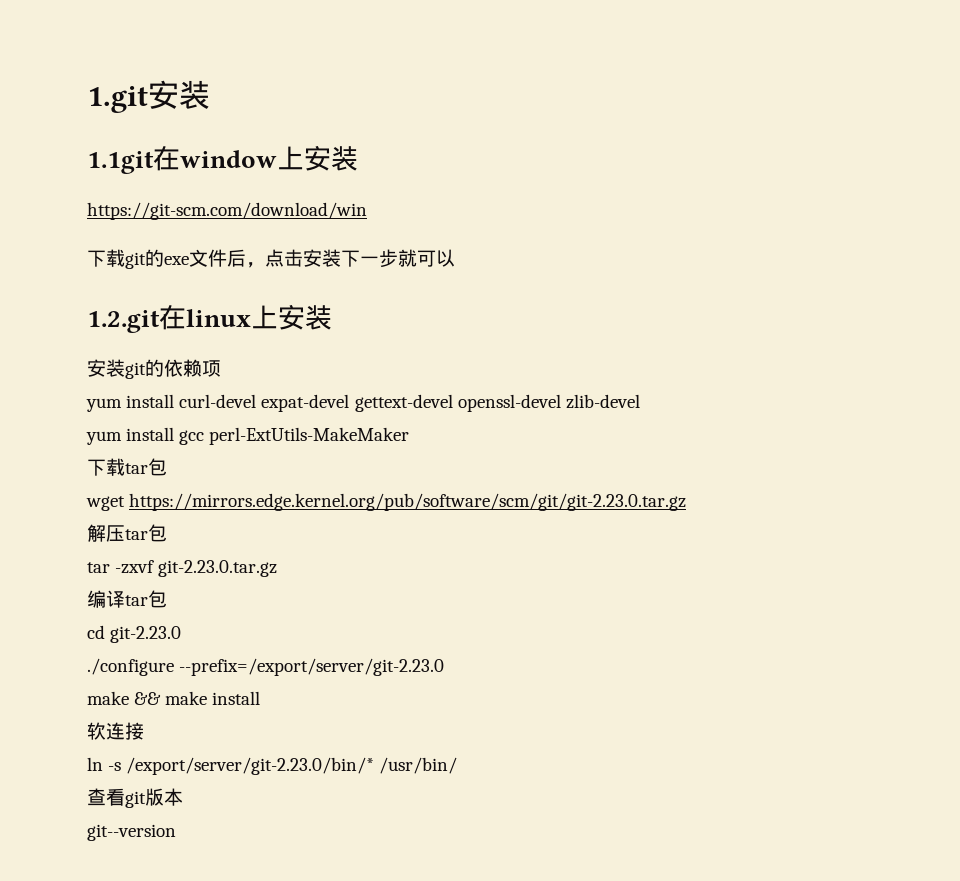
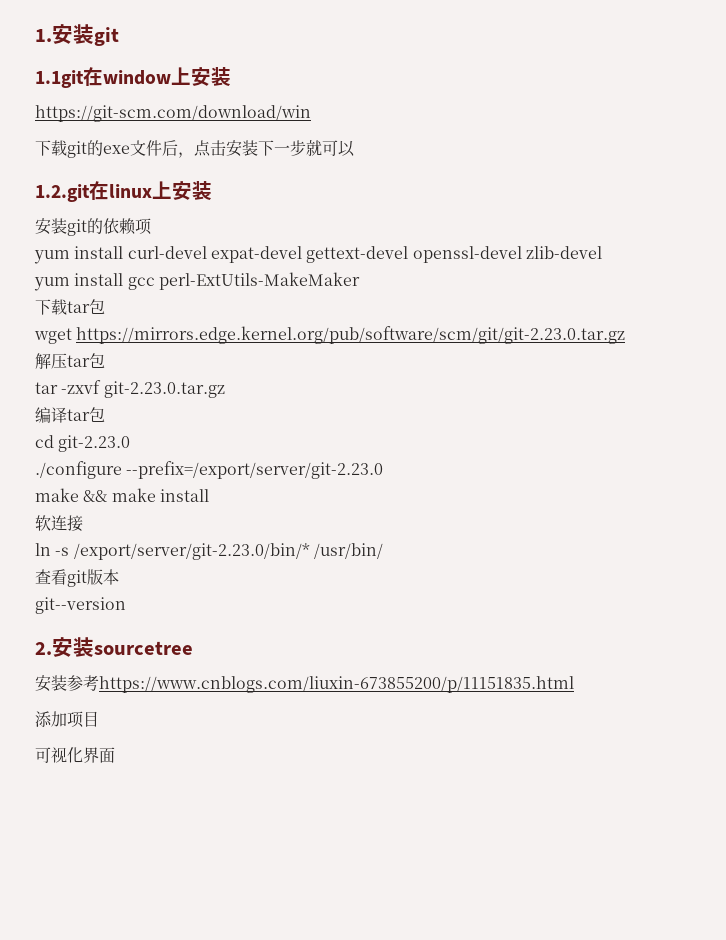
- 1.git安装
+ 1.安装git
+ 2.安装sourcetree
+ 安装参考https://www.cnblogs.com/liuxin-673855200/p/11151835.html
+ 添加项目
+ 可视化界面

